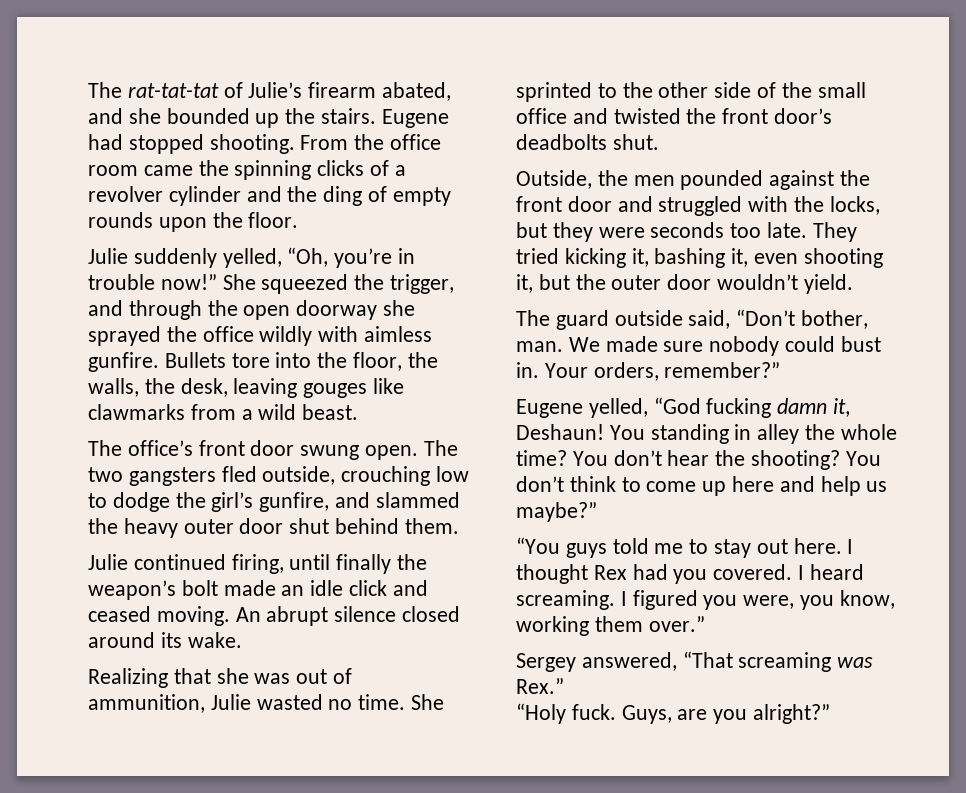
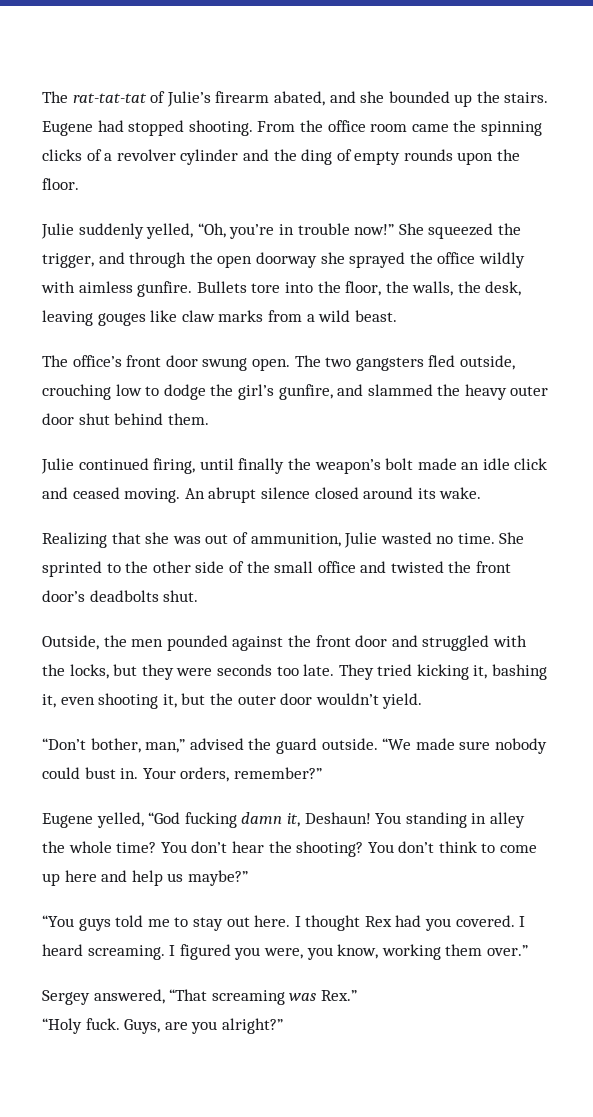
- Bullets tore into the floor, the walls, the desk, leaving gouges like clawmarks from a wild beast.
+ Bullets tore into the floor, the walls, the desk, leaving gouges like claw marks from a wild beast.
- The guard outside said, “Don’t bother, man. We made sure nobody could bust in.
+ “Don’t bother, man,” advised the guard outside. “We made sure nobody could bust in.

